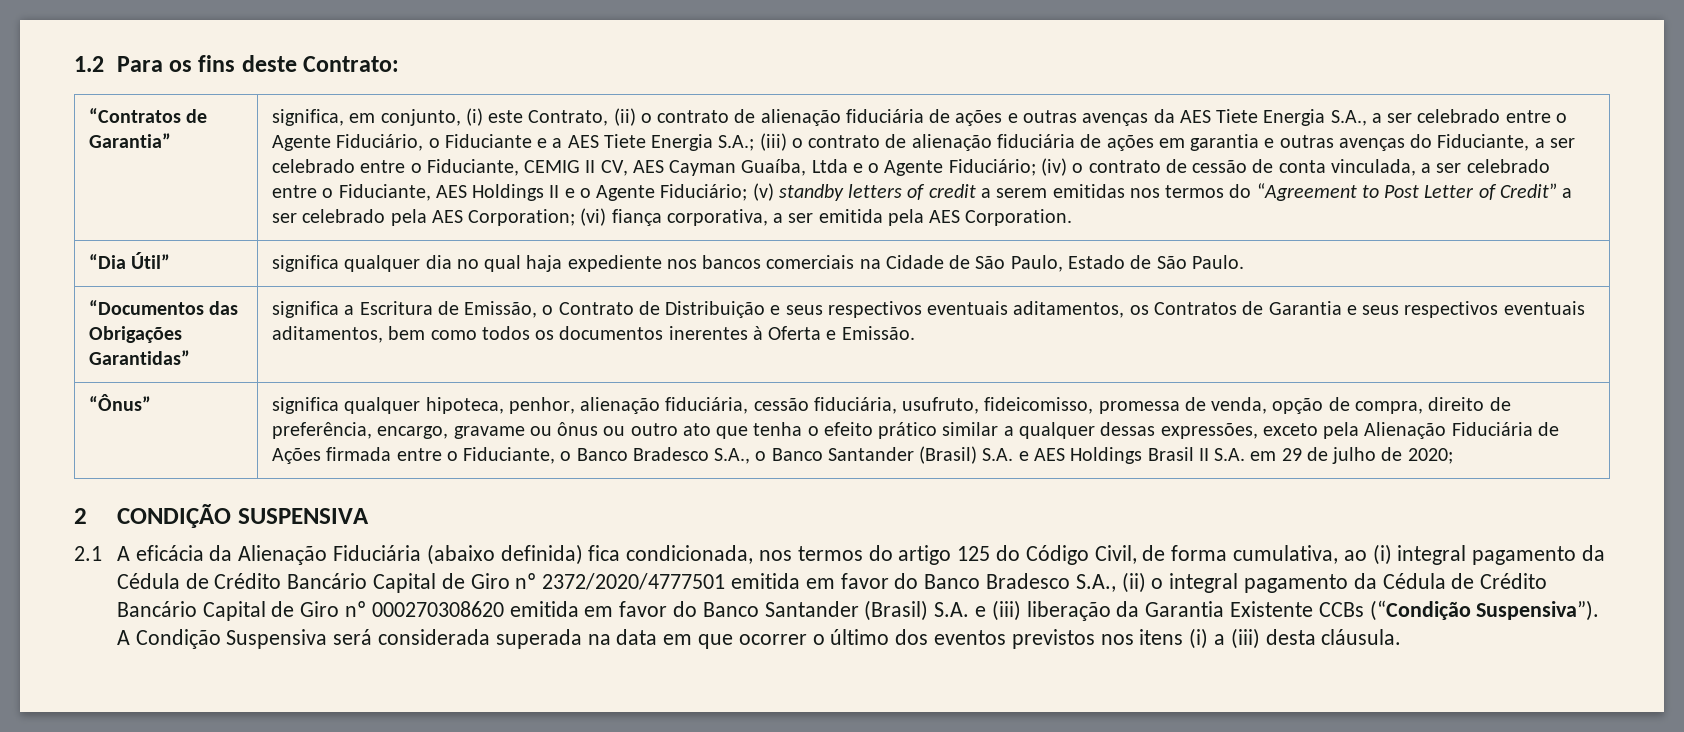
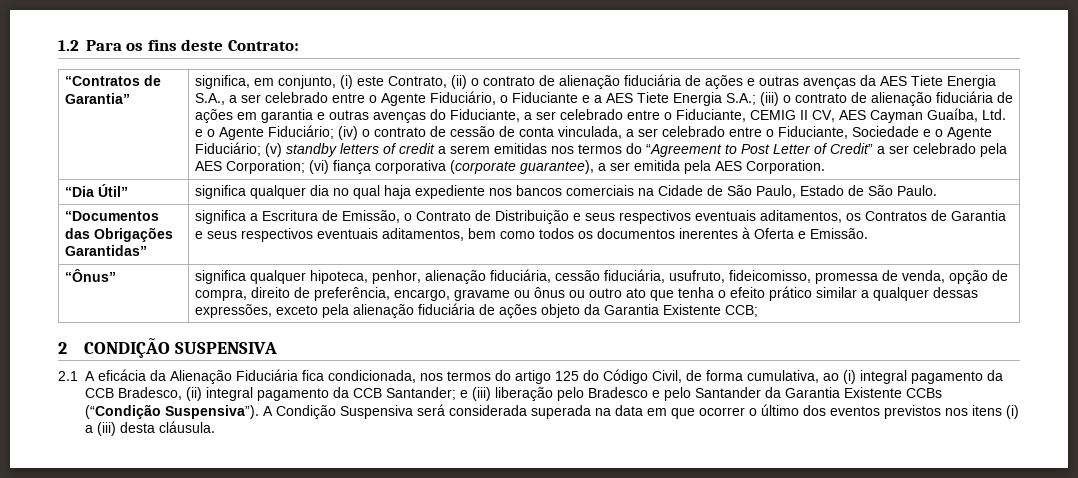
- (iii) o contrato de alienação fiduciária de ações em garantia e outras avenças do Fiduciante, a ser celebrado entre o Fiduciante, CEMIG II CV, AES Cayman Guaíba, Ltda e o Agente Fiduciário;
+ (iii) o contrato de alienação fiduciária de ações em garantia e outras avenças do Fiduciante, a ser celebrado entre o Fiduciante, CEMIG II CV, AES Cayman Guaíba, Ltd. e o Agente Fiduciário;
- (iv) o contrato de cessão de conta vinculada, a ser celebrado entre o Fiduciante, AES Holdings II e o Agente Fiduciário;
+ (iv) o contrato de cessão de conta vinculada, a ser celebrado entre o Fiduciante, Sociedade e o Agente Fiduciário;
- (vi) fiança corporativa, a ser emitida pela AES Corporation.
+ (vi) fiança corporativa (corporate guarantee), a ser emitida pela AES Corporation.
- significa qualquer hipoteca, penhor, alienação fiduciária, cessão fiduciária, usufruto, fideicomisso, promessa de venda, opção de compra, direito de preferência, encargo, gravame ou ônus ou outro ato que tenha o efeito prático similar a qualquer dessas expressões, exceto pela Alienação Fiduciária de Ações firmada entre o Fiduciante, o Banco Bradesco S.A., o Banco Santander (Brasil) S.A. e AES Holdings Brasil II S.A. em 29 de julho de 2020;
+ significa qualquer hipoteca, penhor, alienação fiduciária, cessão fiduciária, usufruto, fideicomisso, promessa de venda, opção de compra, direito de preferência, encargo, gravame ou ônus ou outro ato que tenha o efeito prático similar a qualquer dessas expressões, exceto pela alienação fiduciária de ações objeto da Garantia Existente CCB;
- 2.1 A eficácia da Alienação Fiduciária (abaixo definida) fica condicionada, nos termos do artigo 125 do Código Civil, de forma cumulativa, ao (i) integral pagamento da Cédula de Crédito Bancário Capital de Giro nº 2372/2020/4777501 emitida em favor do Banco Bradesco S.A., (ii) o integral pagamento da Cédula de Crédito Bancário Capital de Giro nº 000270308620 emitida em favor do Banco Santander (Brasil) S.A. e (iii) liberação da Garantia Existente CCBs (“Condição Suspensiva”).
+ 2.1 A eficácia da Alienação Fiduciária fica condicionada, nos termos do artigo 125 do Código Civil, de forma cumulativa, ao (i) integral pagamento da CCB Bradesco, (ii) integral pagamento da CCB Santander; e (iii) liberação pelo Bradesco e pelo Santander da Garantia Existente CCBs (“Condição Suspensiva”).

